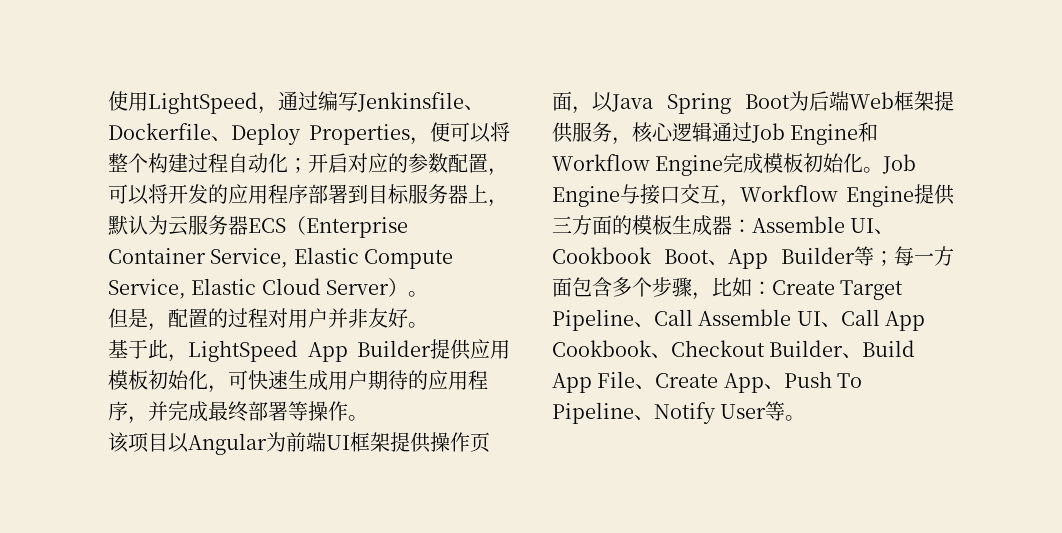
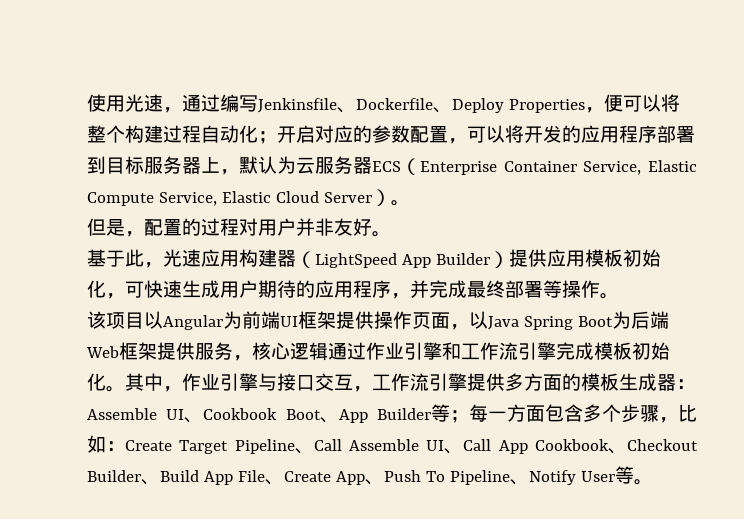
- 使用LightSpeed，通过编写Jenkinsfile、Dockerfile、Deploy Properties，便可以将整个构建过程自动化；开启对应的参数配置，可以将开发的应用程序部署到目标服务器上，默认为云服务器ECS（Enterprise Container Service, Elastic Compute Service, Elastic Cloud Server）。
+ 使用光速，通过编写Jenkinsfile、Dockerfile、Deploy Properties，便可以将整个构建过程自动化；开启对应的参数配置，可以将开发的应用程序部署到目标服务器上，默认为云服务器ECS（Enterprise Container Service, Elastic Compute Service, Elastic Cloud Server）。
- 基于此，LightSpeed App Builder提供应用模板初始化，可快速生成用户期待的应用程序，并完成最终部署等操作。
+ 基于此，光速应用构建器（LightSpeed App Builder）提供应用模板初始化，可快速生成用户期待的应用程序，并完成最终部署等操作。
- 该项目以Angular为前端UI框架提供操作页面，以Java Spring Boot为后端Web框架提供服务，核心逻辑通过Job Engine和Workflow Engine完成模板初始化。Job Engine与接口交互，Workflow Engine提供三方面的模板生成器：
+ 该项目以Angular为前端UI框架提供操作页面，以Java Spring Boot为后端Web框架提供服务，核心逻辑通过作业引擎和工作流引擎完成模板初始化。其中，作业引擎与接口交互，工作流引擎提供多方面的模板生成器：

